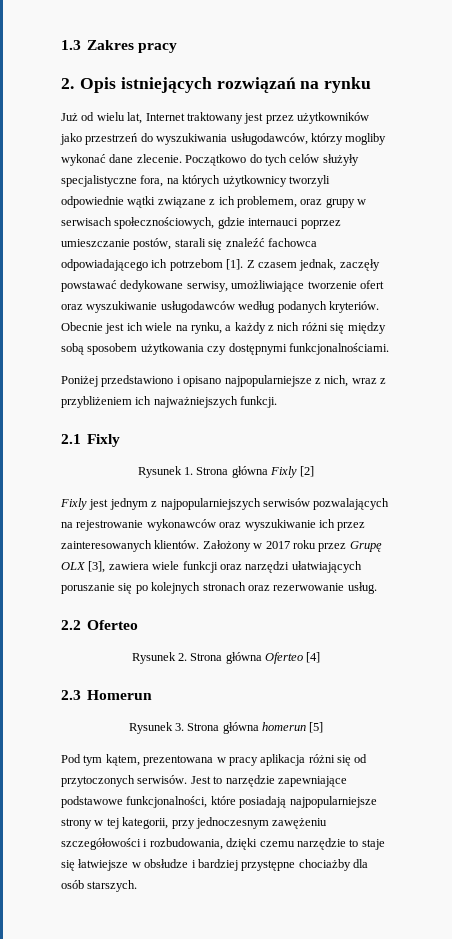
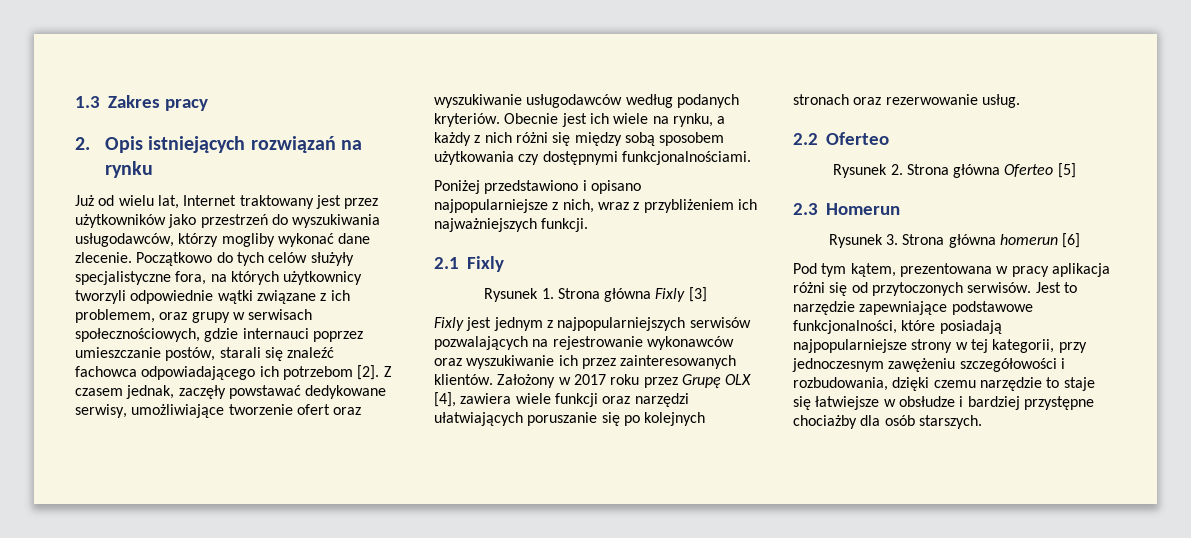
- Początkowo do tych celów służyły specjalistyczne fora, na których użytkownicy tworzyli odpowiednie wątki związane z ich problemem, oraz grupy w serwisach społecznościowych, gdzie internauci poprzez umieszczanie postów, starali się znaleźć fachowca odpowiadającego ich potrzebom [1].
+ Początkowo do tych celów służyły specjalistyczne fora, na których użytkownicy tworzyli odpowiednie wątki związane z ich problemem, oraz grupy w serwisach społecznościowych, gdzie internauci poprzez umieszczanie postów, starali się znaleźć fachowca odpowiadającego ich potrzebom [2].
- Rysunek 1. Strona główna Fixly [2]
+ Rysunek 1. Strona główna Fixly [3]
- Założony w 2017 roku przez Grupę OLX [3], zawiera wiele funkcji oraz narzędzi ułatwiających poruszanie się po kolejnych stronach oraz rezerwowanie usług.
+ Założony w 2017 roku przez Grupę OLX [4], zawiera wiele funkcji oraz narzędzi ułatwiających poruszanie się po kolejnych stronach oraz rezerwowanie usług.
- Rysunek 2. Strona główna Oferteo [4]
+ Rysunek 2. Strona główna Oferteo [5]
- Rysunek 3. Strona główna homerun [5]
+ Rysunek 3. Strona główna homerun [6]

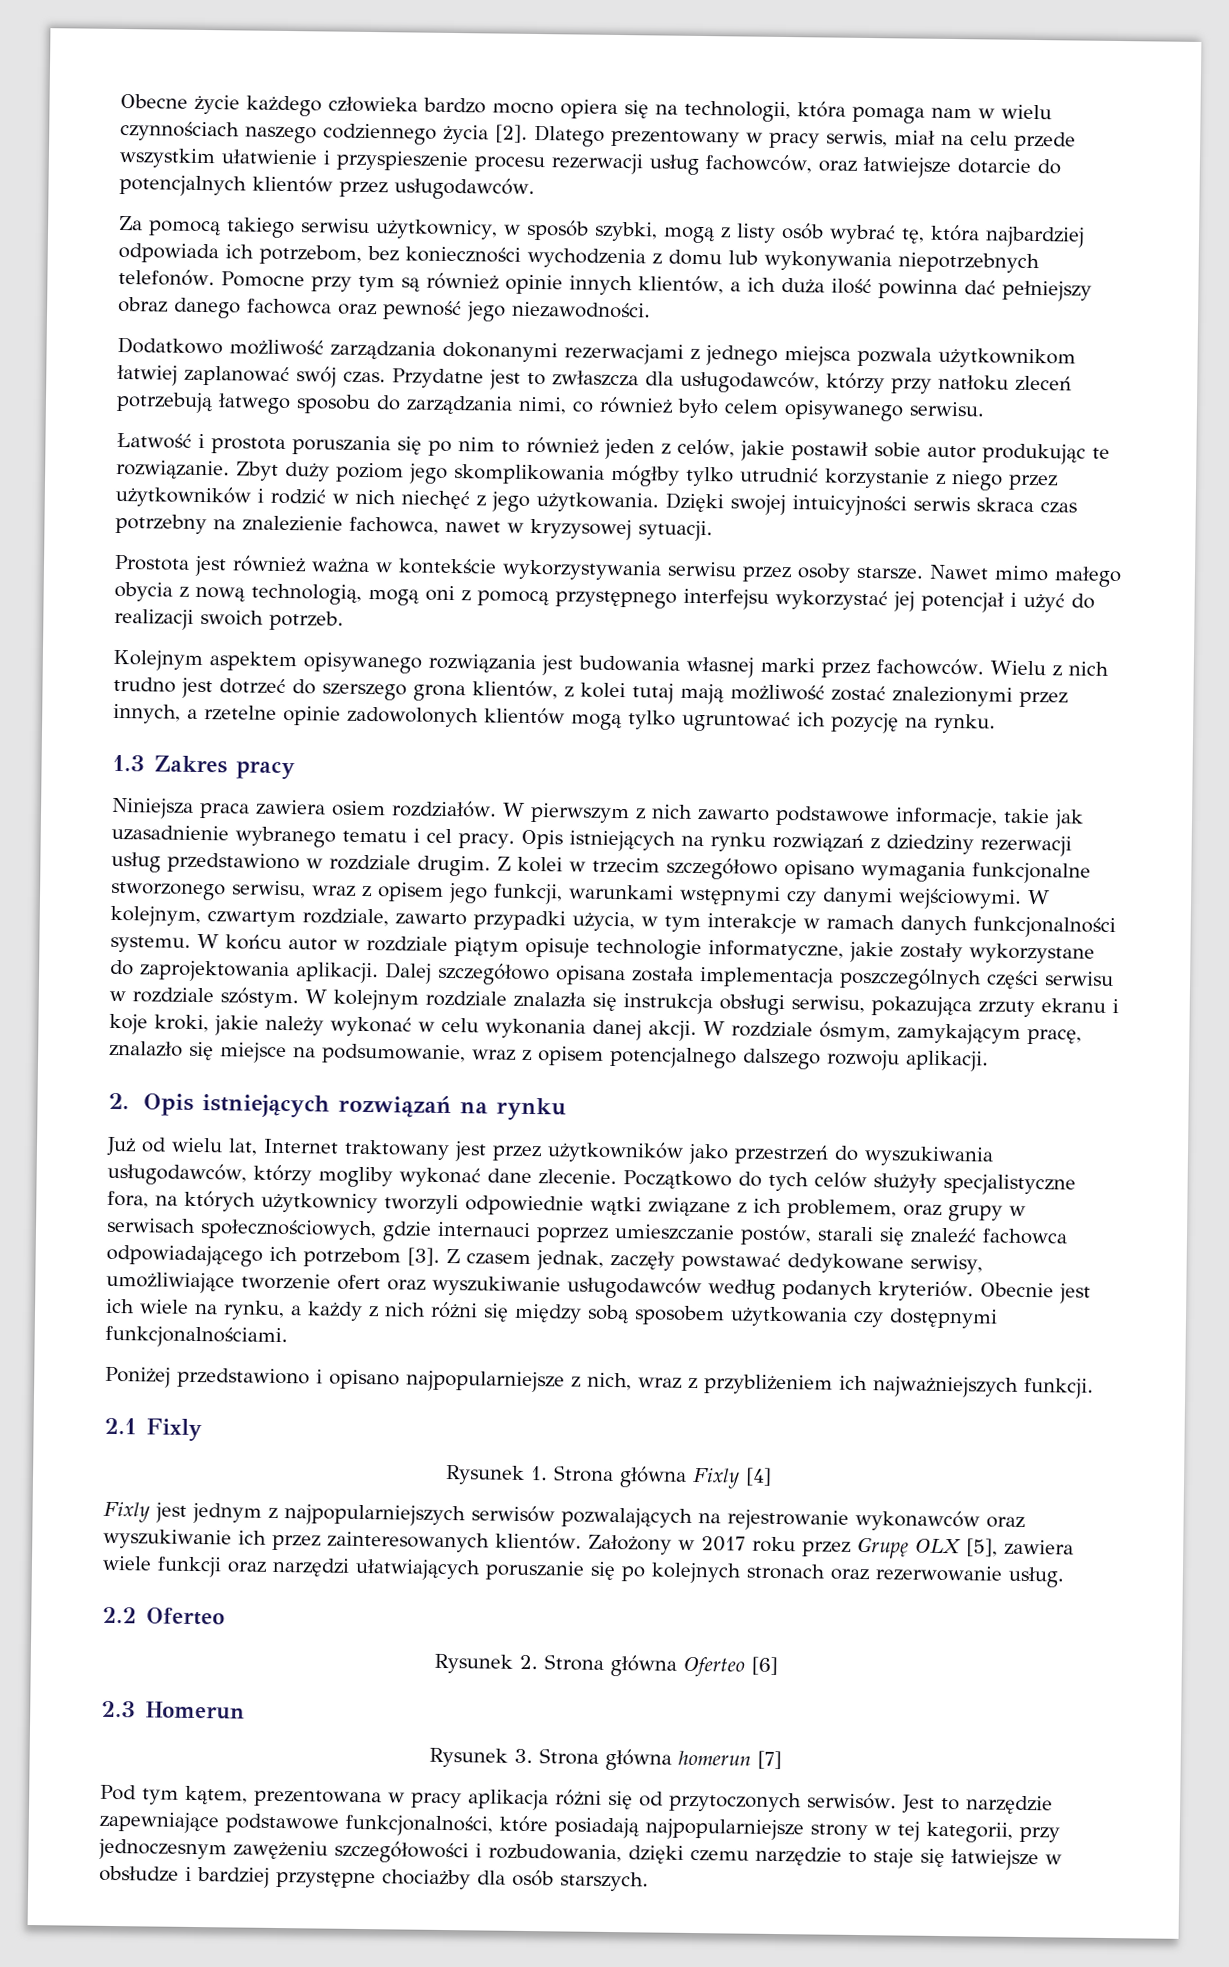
+ Obecne życie każdego człowieka bardzo mocno opiera się na technologii, która pomaga nam w wielu czynnościach naszego codziennego życia [2]. Dlatego prezentowany w pracy serwis, miał na celu przede wszystkim ułatwienie i przyspieszenie procesu rezerwacji usług fachowców, oraz łatwiejsze dotarcie do potencjalnych klientów przez usługodawców.
+ Za pomocą takiego serwisu użytkownicy, w sposób szybki, mogą z listy osób wybrać tę, która najbardziej odpowiada ich potrzebom, bez konieczności wychodzenia z domu lub wykonywania niepotrzebnych telefonów. Pomocne przy tym są również opinie innych klientów, a ich duża ilość powinna dać pełniejszy obraz danego fachowca oraz pewność jego niezawodności.
+ Dodatkowo możliwość zarządzania dokonanymi rezerwacjami z jednego miejsca pozwala użytkownikom łatwiej zaplanować swój czas. Przydatne jest to zwłaszcza dla usługodawców, którzy przy natłoku zleceń potrzebują łatwego sposobu do zarządzania nimi, co również było celem opisywanego serwisu.
+ Łatwość i prostota poruszania się po nim to również jeden z celów, jakie postawił sobie autor produkując te rozwiązanie. Zbyt duży poziom jego skomplikowania mógłby tylko utrudnić korzystanie z niego przez użytkowników i rodzić w nich niechęć z jego użytkowania. Dzięki swojej intuicyjności serwis skraca czas potrzebny na znalezienie fachowca, nawet w kryzysowej sytuacji.
+ Prostota jest również ważna w kontekście wykorzystywania serwisu przez osoby starsze. Nawet mimo małego obycia z nową technologią, mogą oni z pomocą przystępnego interfejsu wykorzystać jej potencjał i użyć do realizacji swoich potrzeb.
+ Kolejnym aspektem opisywanego rozwiązania jest budowania własnej marki przez fachowców. Wielu z nich trudno jest dotrzeć do szerszego grona klientów, z kolei tutaj mają możliwość zostać znalezionymi przez innych, a rzetelne opinie zadowolonych klientów mogą tylko ugruntować ich pozycję na rynku.
  1.3 Zakres pracy
+ Niniejsza praca zawiera osiem rozdziałów. W pierwszym z nich zawarto podstawowe informacje, takie jak uzasadnienie wybranego tematu i cel pracy. Opis istniejących na rynku rozwiązań z dziedziny rezerwacji usług przedstawiono w rozdziale drugim. Z kolei w trzecim szczegółowo opisano wymagania funkcjonalne stworzonego serwisu, wraz z opisem jego funkcji, warunkami wstępnymi czy danymi wejściowymi. W kolejnym, czwartym rozdziale, zawarto przypadki użycia, w tym interakcje w ramach danych funkcjonalności systemu. W końcu autor w rozdziale piątym opisuje technologie informatyczne, jakie zostały wykorzystane do zaprojektowania aplikacji. Dalej szczegółowo opisana została implementacja poszczególnych części serwisu w rozdziale szóstym. W kolejnym rozdziale znalazła się instrukcja obsługi serwisu, pokazująca zrzuty ekranu i koje kroki, jakie należy wykonać w celu wykonania danej akcji. W rozdziale ósmym, zamykającym pracę, znalazło się miejsce na podsumowanie, wraz z opisem potencjalnego dalszego rozwoju aplikacji.
- Początkowo do tych celów służyły specjalistyczne fora, na których użytkownicy tworzyli odpowiednie wątki związane z ich problemem, oraz grupy w serwisach społecznościowych, gdzie internauci poprzez umieszczanie postów, starali się znaleźć fachowca odpowiadającego ich potrzebom [2].
+ Początkowo do tych celów służyły specjalistyczne fora, na których użytkownicy tworzyli odpowiednie wątki związane z ich problemem, oraz grupy w serwisach społecznościowych, gdzie internauci poprzez umieszczanie postów, starali się znaleźć fachowca odpowiadającego ich potrzebom [3].
- Rysunek 1. Strona główna Fixly [3]
+ Rysunek 1. Strona główna Fixly [4]
- Założony w 2017 roku przez Grupę OLX [4], zawiera wiele funkcji oraz narzędzi ułatwiających poruszanie się po kolejnych stronach oraz rezerwowanie usług.
+ Założony w 2017 roku przez Grupę OLX [5], zawiera wiele funkcji oraz narzędzi ułatwiających poruszanie się po kolejnych stronach oraz rezerwowanie usług.
- Rysunek 2. Strona główna Oferteo [5]
+ Rysunek 2. Strona główna Oferteo [6]
- Rysunek 3. Strona główna homerun [6]
+ Rysunek 3. Strona główna homerun [7]

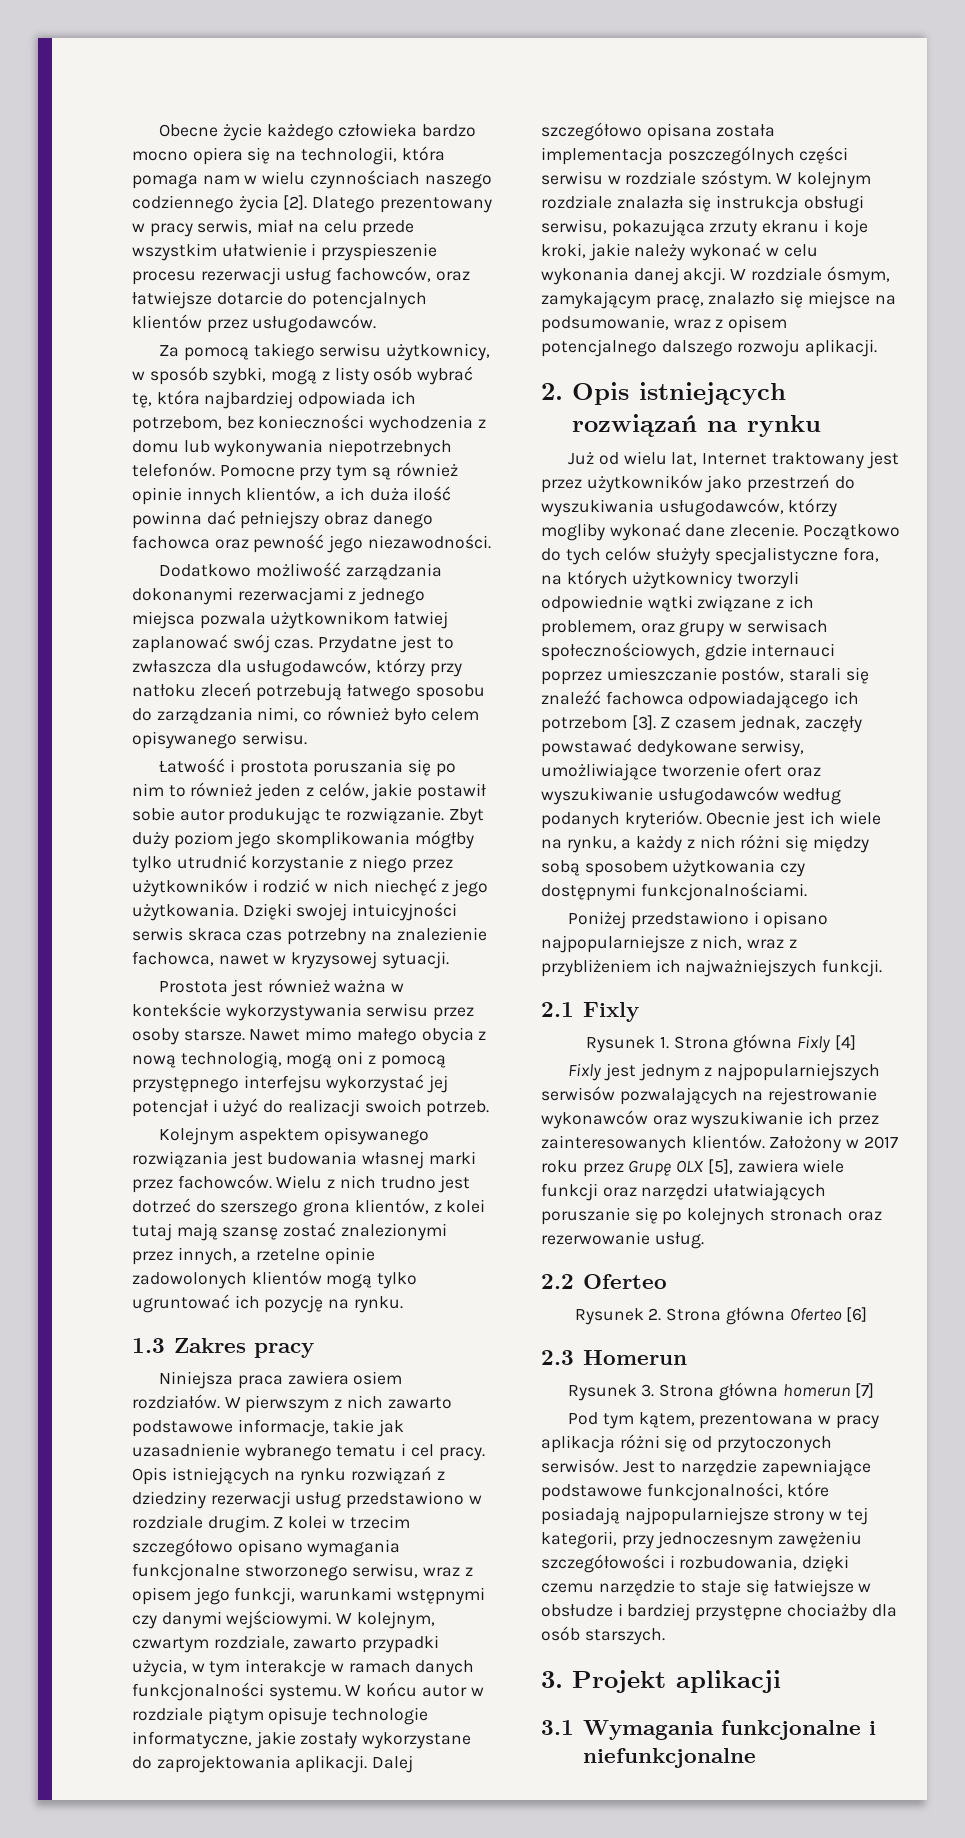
- Wielu z nich trudno jest dotrzeć do szerszego grona klientów, z kolei tutaj mają możliwość zostać znalezionymi przez innych, a rzetelne opinie zadowolonych klientów mogą tylko ugruntować ich pozycję na rynku.
+ Wielu z nich trudno jest dotrzeć do szerszego grona klientów, z kolei tutaj mają szansę zostać znalezionymi przez innych, a rzetelne opinie zadowolonych klientów mogą tylko ugruntować ich pozycję na rynku.
+ 3. Projekt aplikacji
+ 3.1 Wymagania funkcjonalne i niefunkcjonalne

